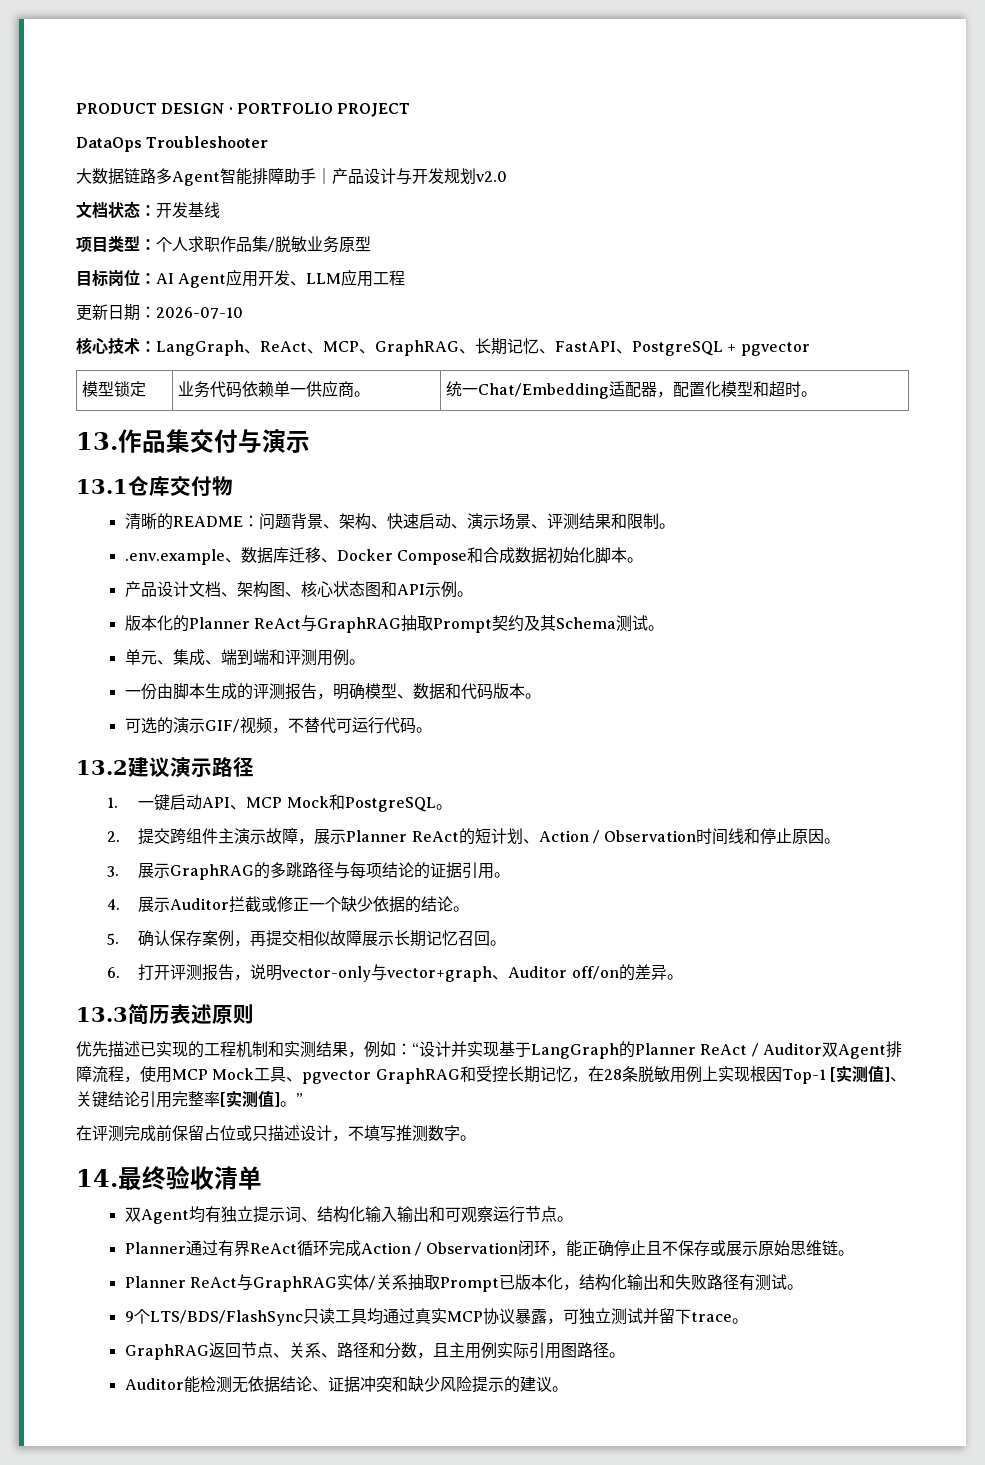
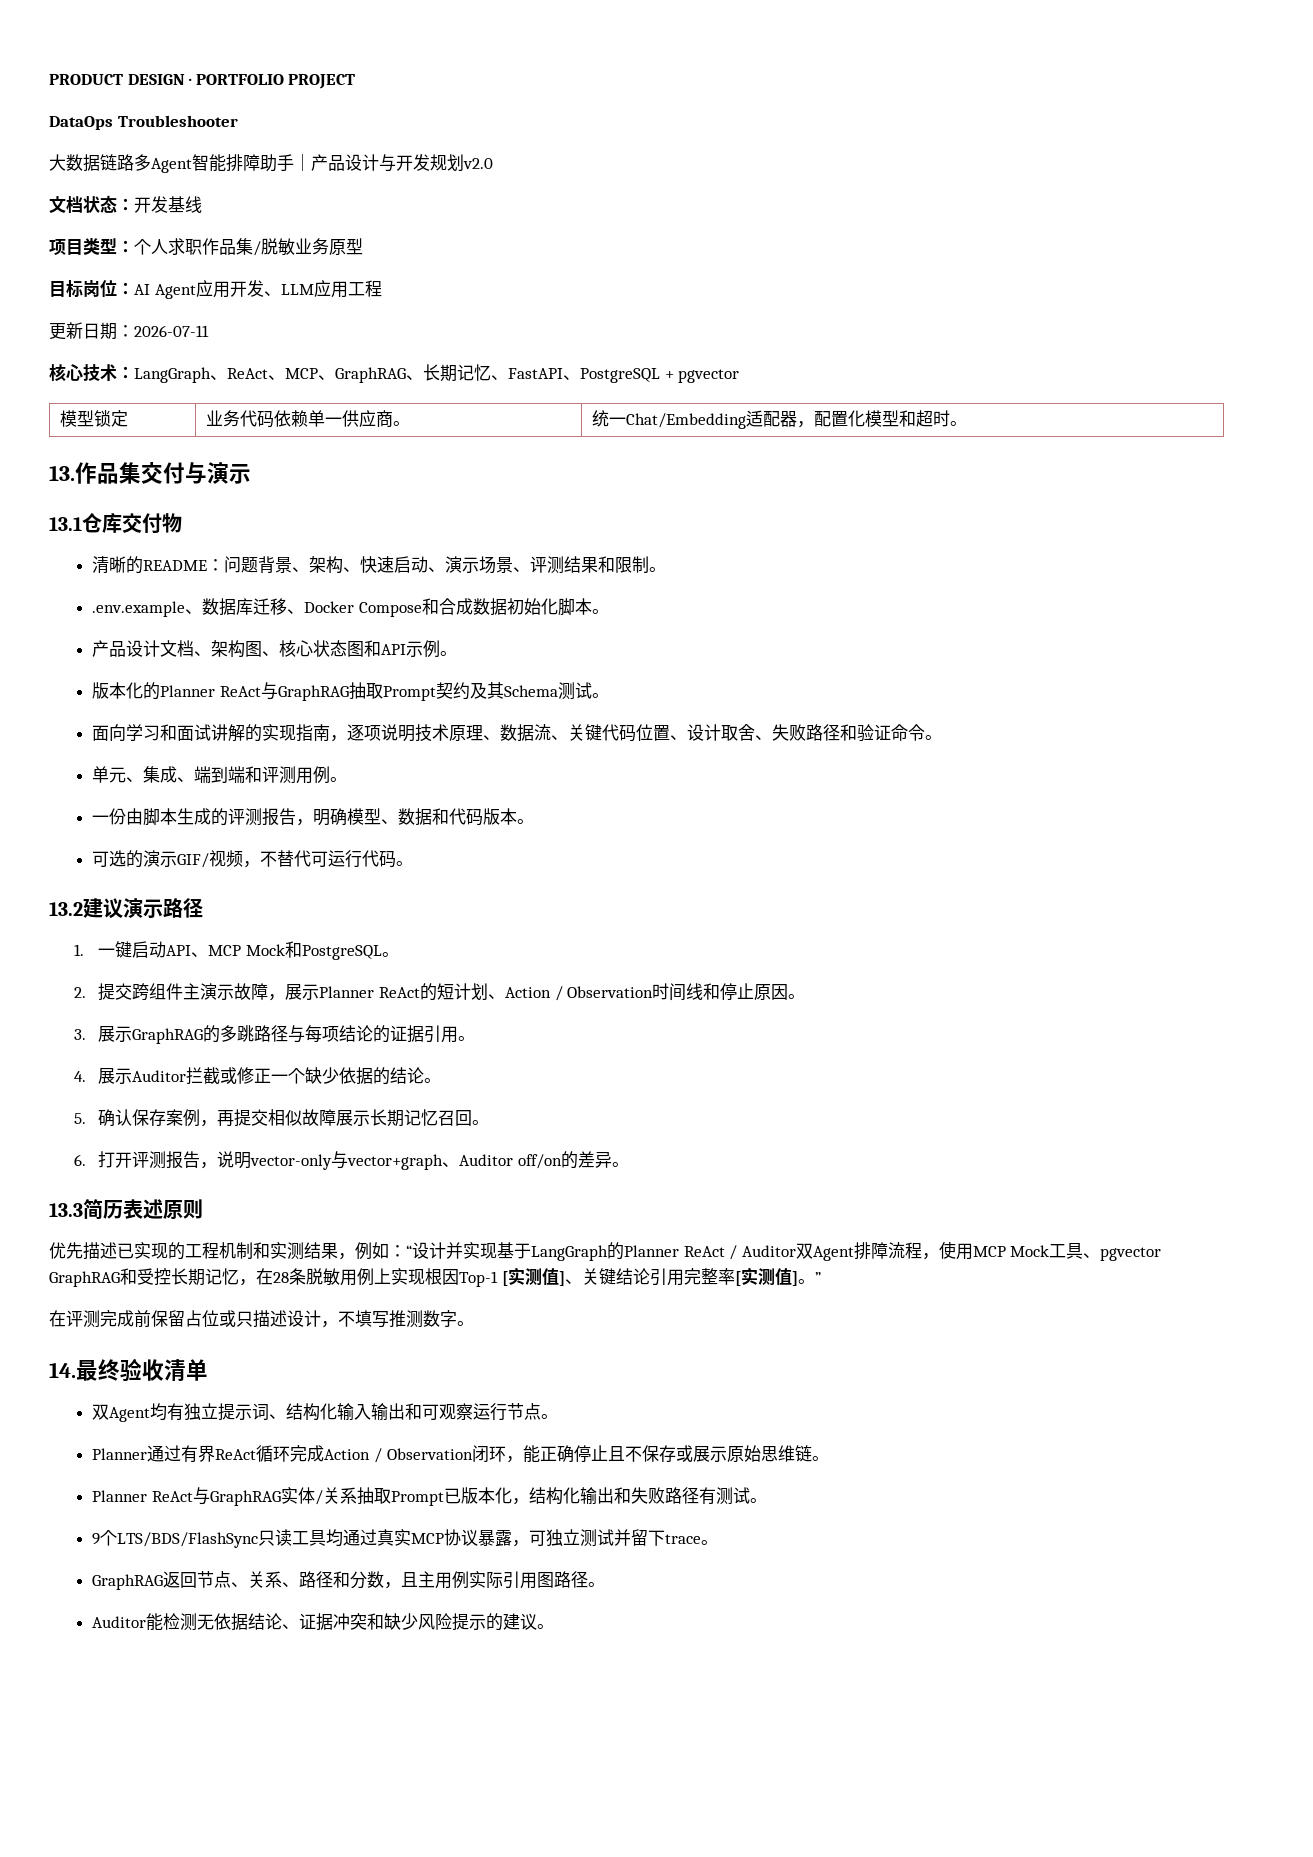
- 更新日期：2026-07-10
+ 更新日期：2026-07-11
+ 面向学习和面试讲解的实现指南，逐项说明技术原理、数据流、关键代码位置、设计取舍、失败路径和验证命令。

